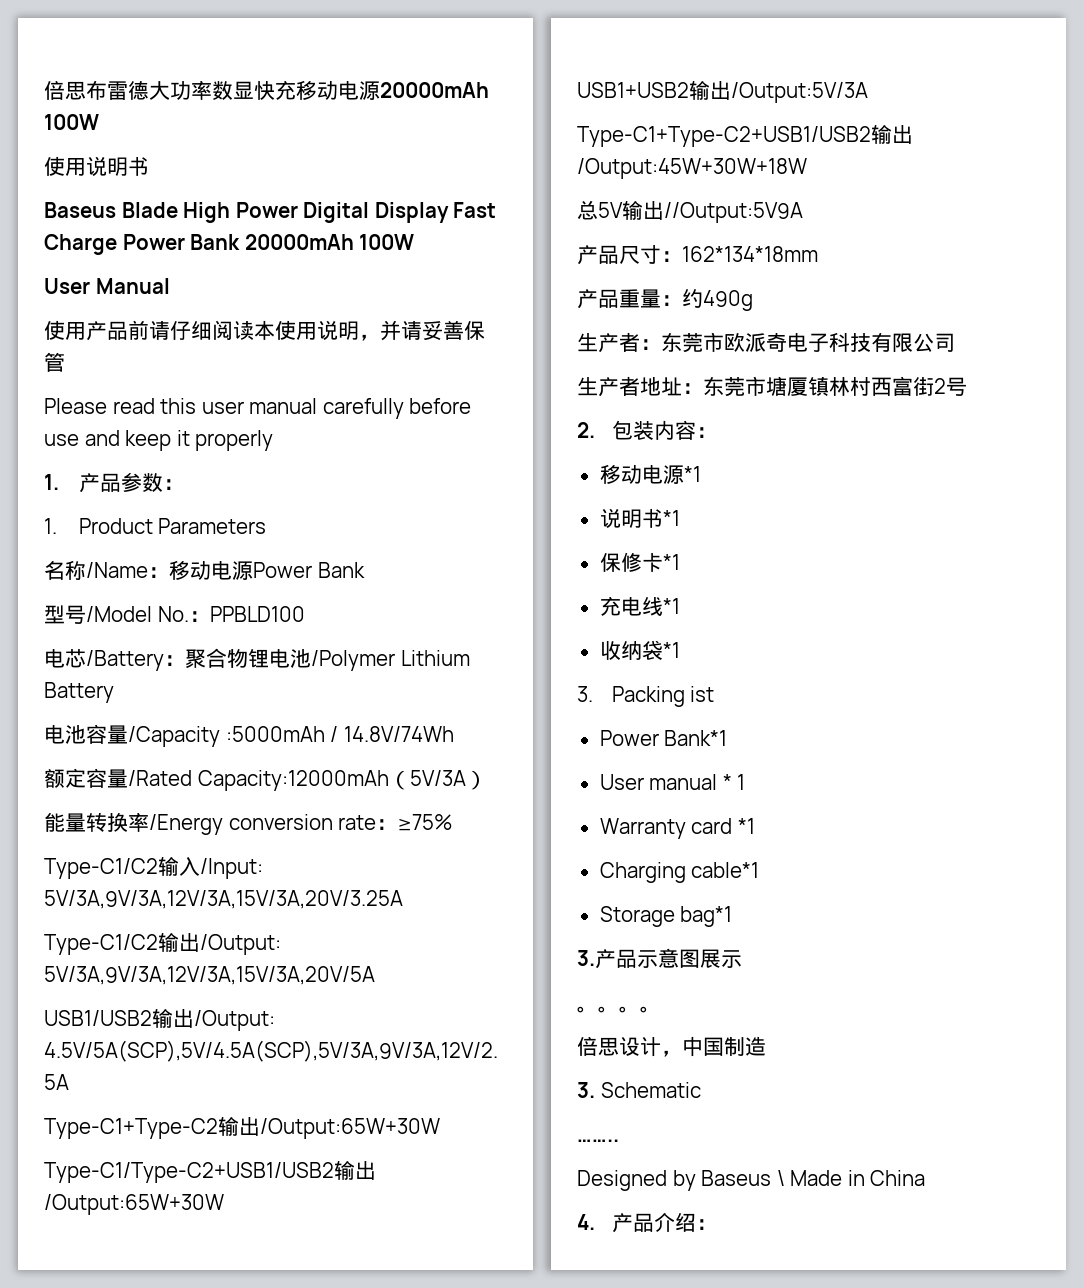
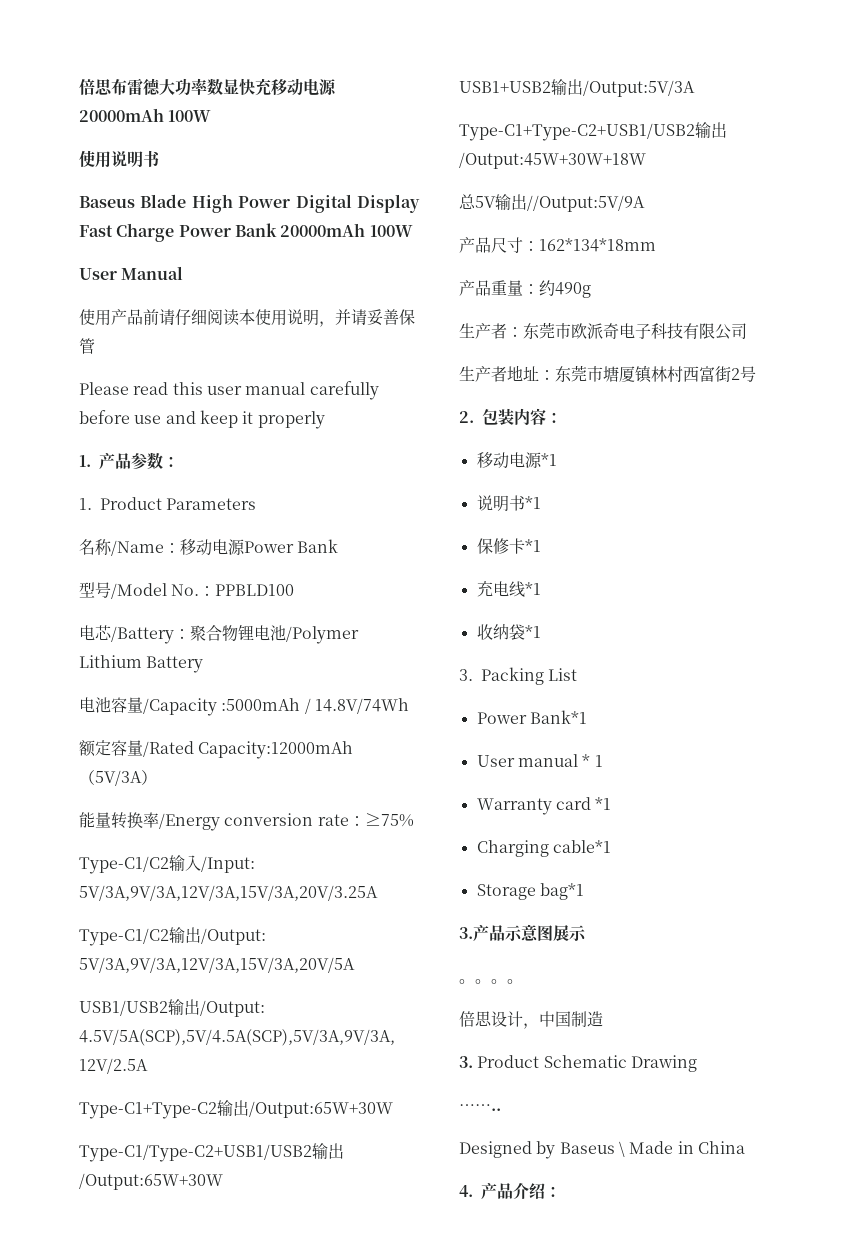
- 总5V输出//Output:5V9A
+ 总5V输出//Output:5V/9A
- 3. Packing ist
+ 3. Packing List
- 3. Schematic
+ 3. Product Schematic Drawing

